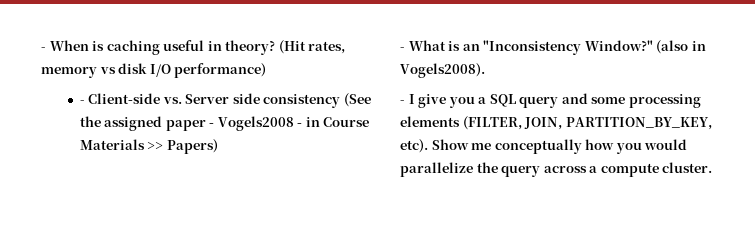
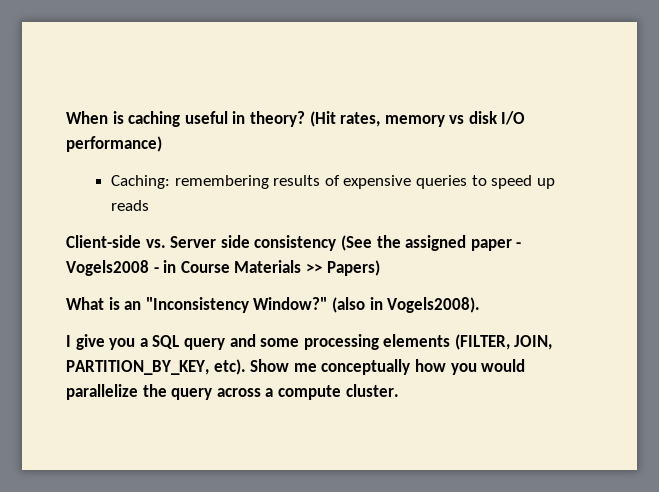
- - When is caching useful in theory?
+ When is caching useful in theory?
- - Client-side vs. Server side consistency (See the assigned paper - Vogels2008 - in Course Materials >> Papers)
+ Caching: remembering results of expensive queries to speed up reads
+ Client-side vs. Server side consistency (See the assigned paper - Vogels2008 - in Course Materials >> Papers)
- - What is an "Inconsistency Window?"
+ What is an "Inconsistency Window?"
- - I give you a SQL query and some processing elements (FILTER, JOIN, PARTITION_BY_KEY, etc).
+ I give you a SQL query and some processing elements (FILTER, JOIN, PARTITION_BY_KEY, etc).

